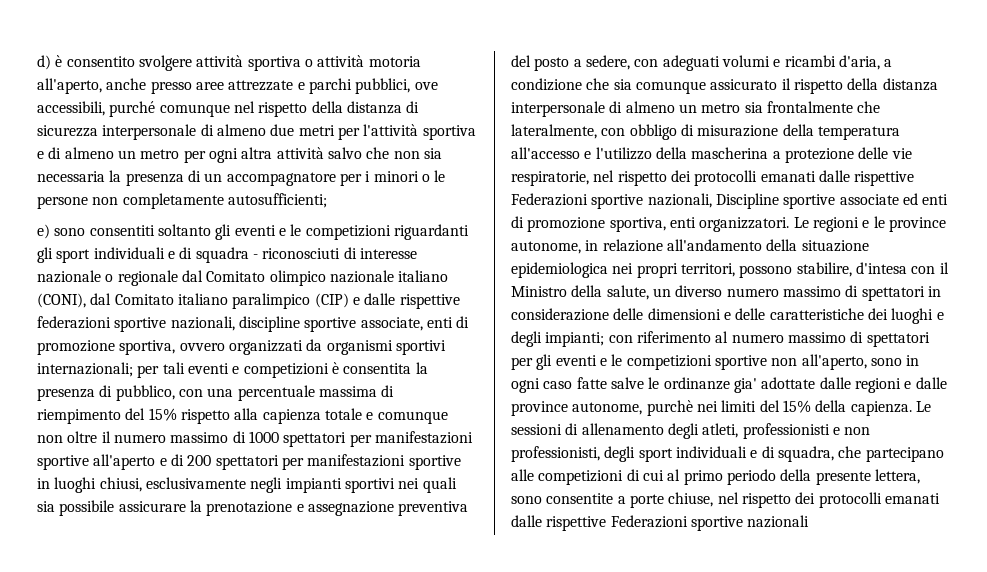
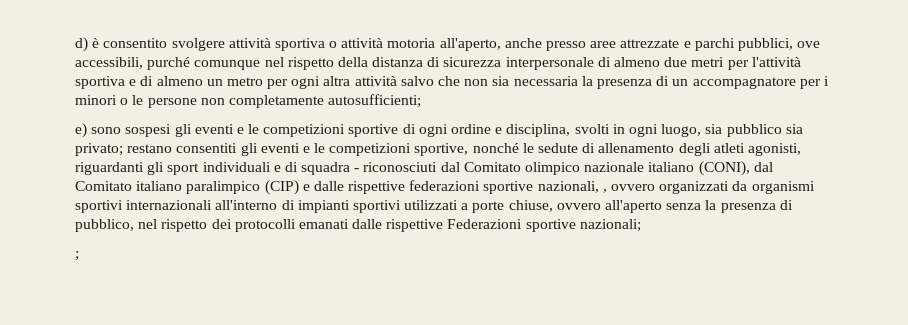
- e) sono consentiti soltanto gli eventi e le competizioni riguardanti gli sport individuali e di squadra - riconosciuti di interesse nazionale o regionale dal Comitato olimpico nazionale italiano (CONI), dal Comitato italiano paralimpico (CIP) e dalle rispettive federazioni sportive nazionali, discipline sportive associate, enti di promozione sportiva, ovvero organizzati da organismi sportivi internazionali; per tali eventi e competizioni è consentita la presenza di pubblico, con una percentuale massima di riempimento del 15% rispetto alla capienza totale e comunque non oltre il numero massimo di 1000 spettatori per manifestazioni sportive all'aperto e di 200 spettatori per manifestazioni sportive in luoghi chiusi, esclusivamente negli impianti sportivi nei quali sia possibile assicurare la prenotazione e assegnazione preventiva del posto a sedere, con adeguati volumi e ricambi d'aria, a condizione che sia comunque assicurato il rispetto della distanza interpersonale di almeno un metro sia frontalmente che lateralmente, con obbligo di misurazione della temperatura all'accesso e l'utilizzo della mascherina a protezione delle vie respiratorie, nel rispetto dei protocolli emanati dalle rispettive Federazioni sportive nazionali, Discipline sportive associate ed enti di promozione sportiva, enti organizzatori. Le regioni e le province autonome, in relazione all'andamento della situazione epidemiologica nei propri territori, possono stabilire, d'intesa con il Ministro della salute, un diverso numero massimo di spettatori in considerazione delle dimensioni e delle caratteristiche dei luoghi e degli impianti; con riferimento al numero massimo di spettatori per gli eventi e le competizioni sportive non all'aperto, sono in ogni caso fatte salve le ordinanze gia' adottate dalle regioni e dalle province autonome, purchè nei limiti del 15% della capienza. Le sessioni di allenamento degli atleti, professionisti e non professionisti, degli sport individuali e di squadra, che partecipano alle competizioni di cui al primo periodo della presente lettera, sono consentite a porte chiuse, nel rispetto dei protocolli emanati dalle rispettive Federazioni sportive nazionali
+ e) sono sospesi gli eventi e le competizioni sportive di ogni ordine e disciplina, svolti in ogni luogo, sia pubblico sia privato; restano consentiti gli eventi e le competizioni sportive, nonché le sedute di allenamento degli atleti agonisti, riguardanti gli sport individuali e di squadra - riconosciuti dal Comitato olimpico nazionale italiano (CONI), dal Comitato italiano paralimpico (CIP) e dalle rispettive federazioni sportive nazionali, , ovvero organizzati da organismi sportivi internazionali all'interno di impianti sportivi utilizzati a porte chiuse, ovvero all'aperto senza la presenza di pubblico, nel rispetto dei protocolli emanati dalle rispettive Federazioni sportive nazionali;
+ ;

